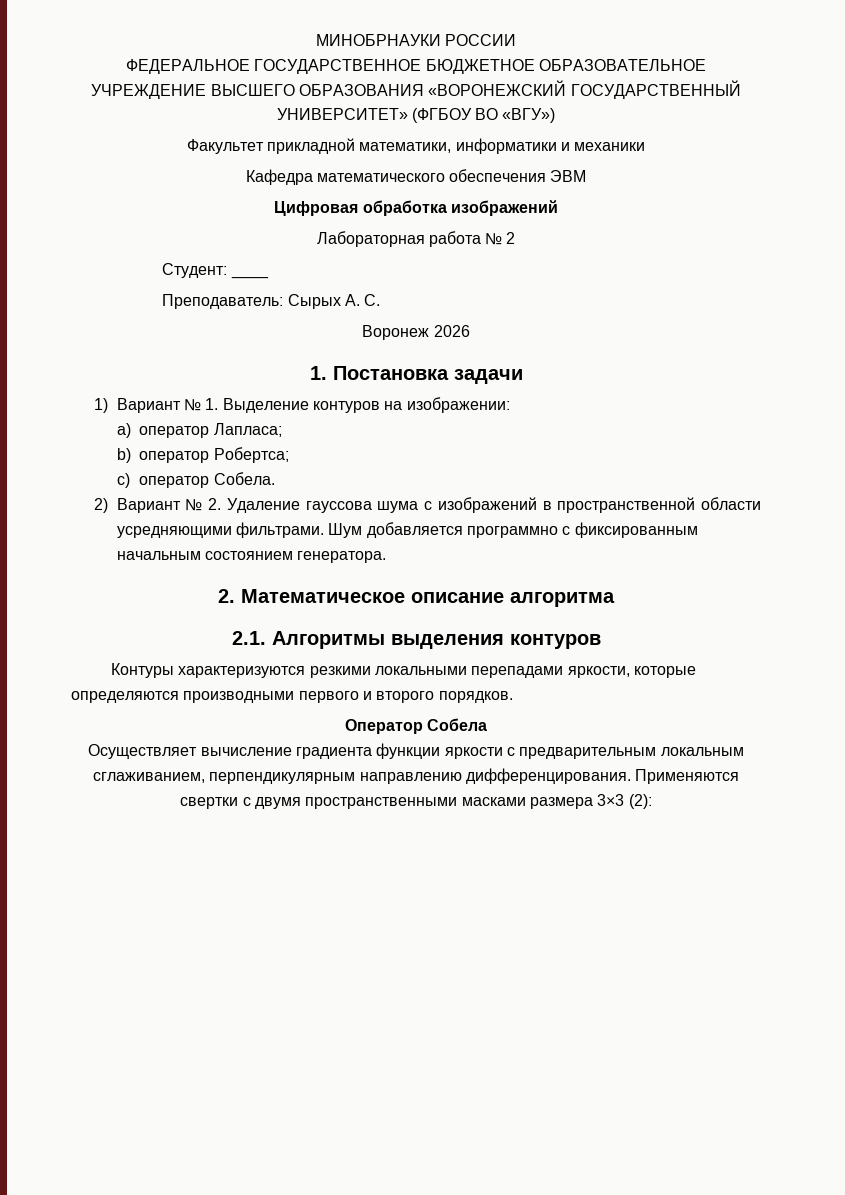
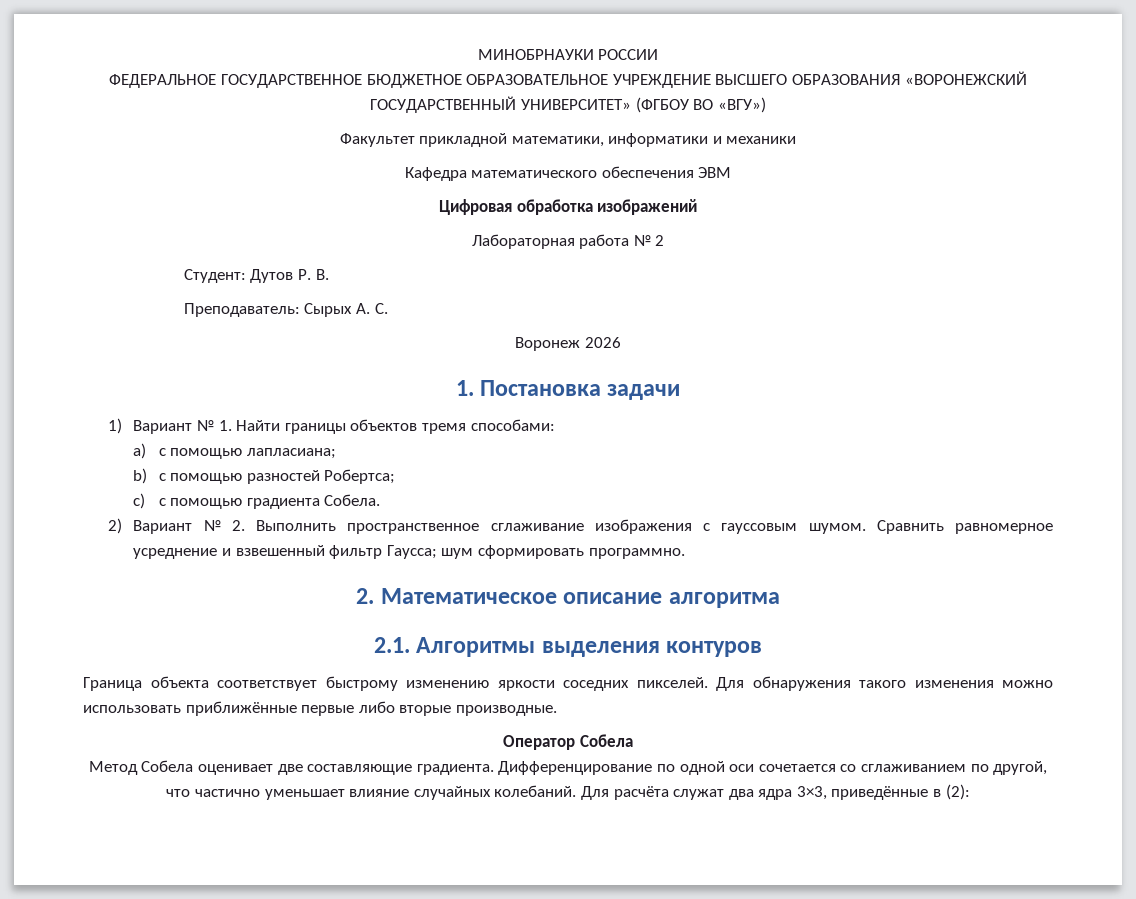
- Студент: ____
+ Студент: Дутов Р. В.
- 1) Вариант № 1. Выделение контуров на изображении:
- a) оператор Лапласа;
- b) оператор Робертса;
+ 1) Вариант № 1. Найти границы объектов тремя способами:
+ a) с помощью лапласиана;
+ b) с помощью разностей Робертса;
- c) оператор Собела.
+ c) с помощью градиента Собела.
- 2) Вариант № 2. Удаление гауссова шума с изображений в пространственной области усредняющими фильтрами. Шум добавляется программно с фиксированным начальным состоянием генератора.
+ 2) Вариант № 2. Выполнить пространственное сглаживание изображения с гауссовым шумом. Сравнить равномерное усреднение и взвешенный фильтр Гаусса; шум сформировать программно.
- Контуры характеризуются резкими локальными перепадами яркости, которые определяются производными первого и второго порядков.
+ Граница объекта соответствует быстрому изменению яркости соседних пикселей. Для обнаружения такого изменения можно использовать приближённые первые либо вторые производные.
  Оператор Собела
- Осуществляет вычисление градиента функции яркости с предварительным локальным сглаживанием, перпендикулярным направлению дифференцирования. Применяются свертки с двумя пространственными масками размера 3×3 (2):
+ Метод Собела оценивает две составляющие градиента. Дифференцирование по одной оси сочетается со сглаживанием по другой, что частично уменьшает влияние случайных колебаний. Для расчёта служат два ядра 3×3, приведённые в (2):

